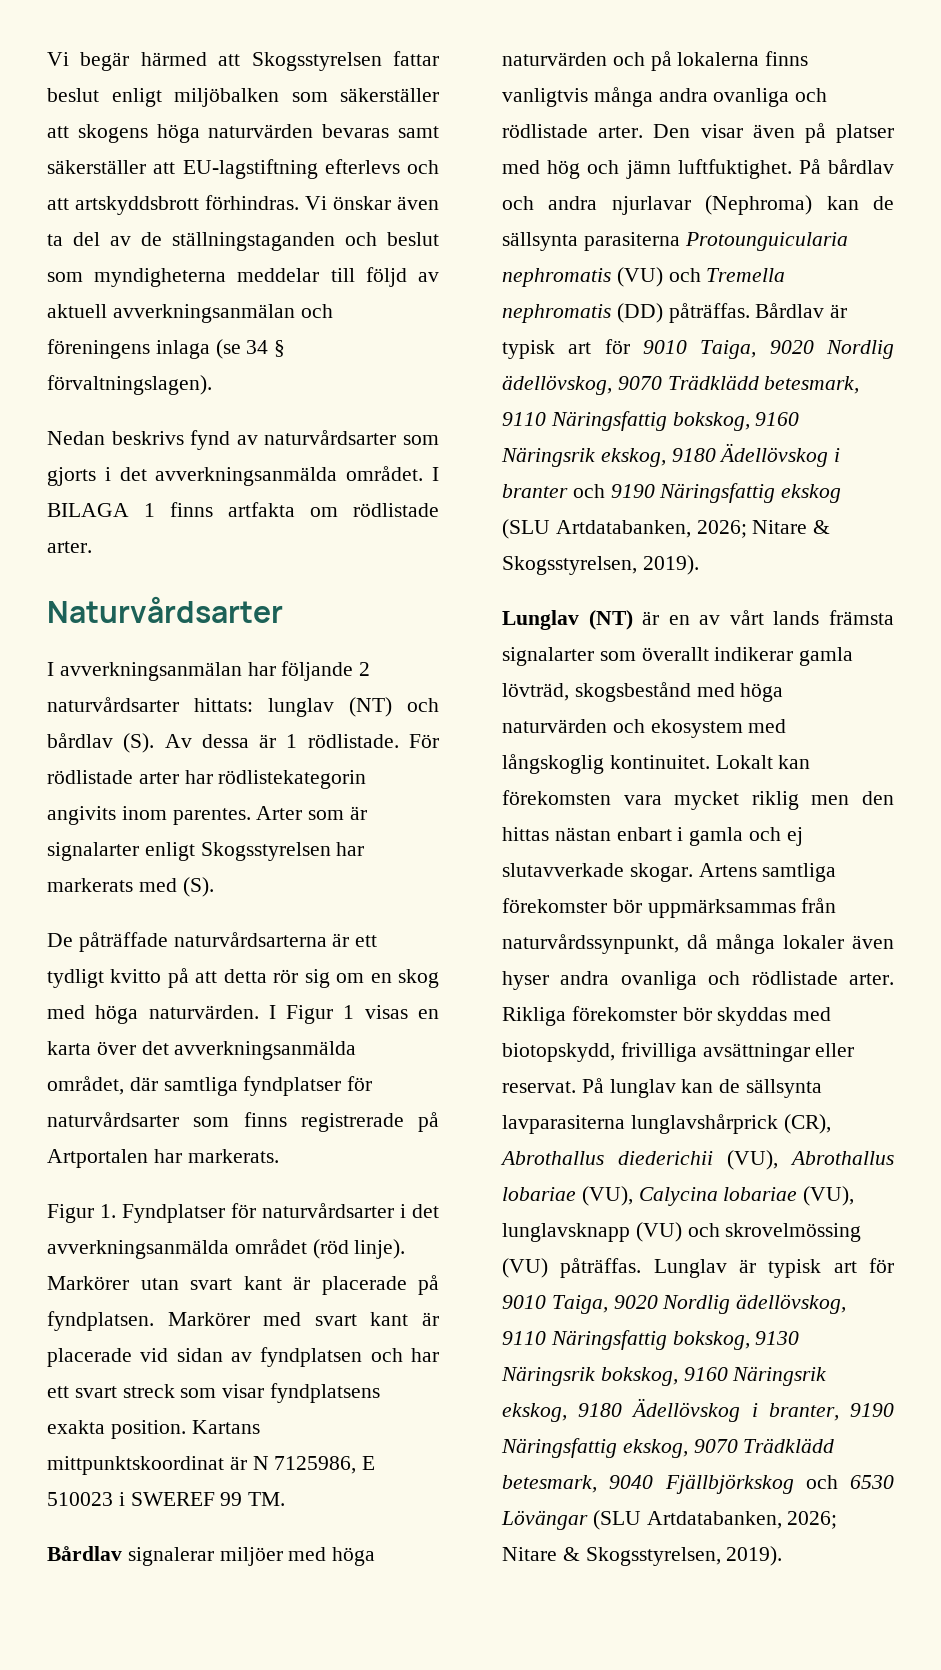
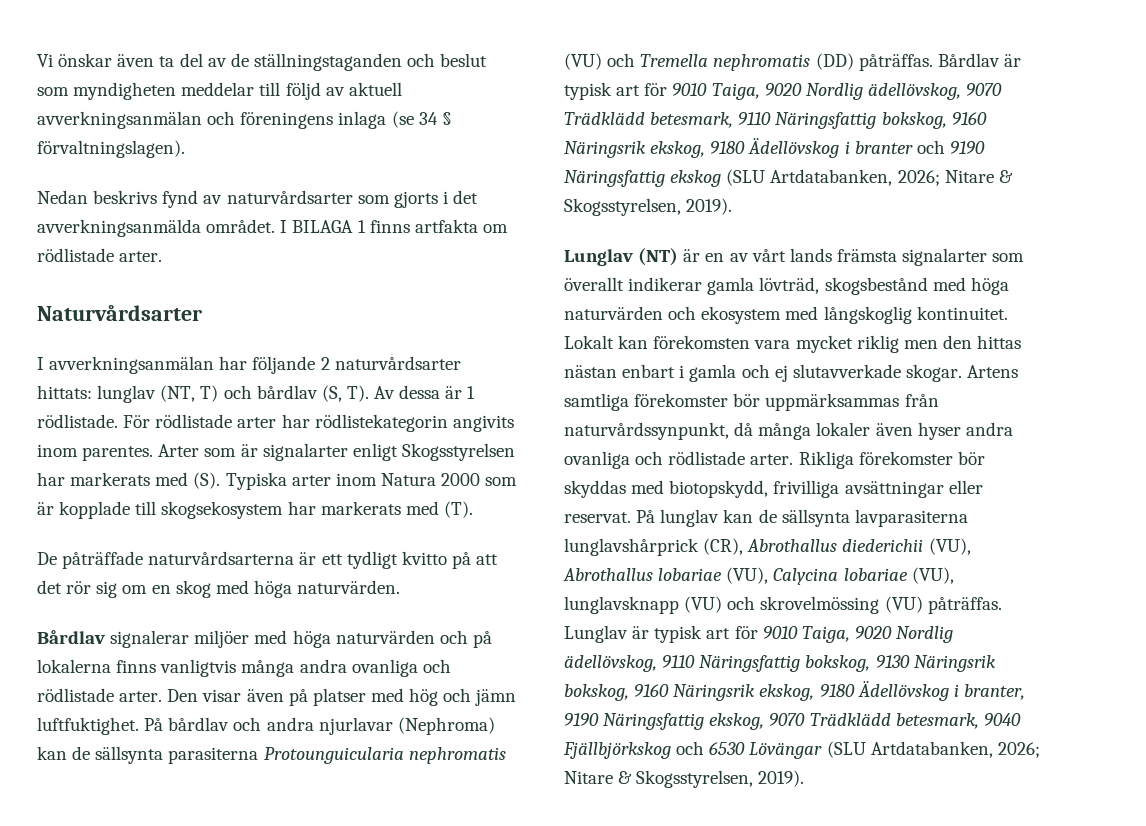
- Vi begär härmed att Skogsstyrelsen fattar beslut enligt miljöbalken som säkerställer att skogens höga naturvärden bevaras samt säkerställer att EU-lagstiftning efterlevs och att artskyddsbrott förhindras. Vi önskar även ta del av de ställningstaganden och beslut som myndigheterna meddelar till följd av aktuell avverkningsanmälan och föreningens inlaga (se 34 § förvaltningslagen).
+ Vi önskar även ta del av de ställningstaganden och beslut som myndigheten meddelar till följd av aktuell avverkningsanmälan och föreningens inlaga (se 34 § förvaltningslagen).
- I avverkningsanmälan har följande 2 naturvårdsarter hittats: lunglav (NT) och bårdlav (S). Av dessa är 1 rödlistade.
+ I avverkningsanmälan har följande 2 naturvårdsarter hittats: lunglav (NT, T) och bårdlav (S, T). Av dessa är 1 rödlistade.
- Arter som är signalarter enligt Skogsstyrelsen har markerats med (S).
+ Arter som är signalarter enligt Skogsstyrelsen har markerats med (S). Typiska arter inom Natura 2000 som är kopplade till skogsekosystem har markerats med (T).
- De påträffade naturvårdsarterna är ett tydligt kvitto på att detta rör sig om en skog med höga naturvärden. I Figur 1 visas en karta över det avverkningsanmälda området, där samtliga fyndplatser för naturvårdsarter som finns registrerade på Artportalen har markerats.
- Figur 1. Fyndplatser för naturvårdsarter i det avverkningsanmälda området (röd linje). Markörer utan svart kant är placerade på fyndplatsen. Markörer med svart kant är placerade vid sidan av fyndplatsen och har ett svart streck som visar fyndplatsens exakta position. Kartans mittpunktskoordinat är N 7125986, E 510023 i SWEREF 99 TM.
+ De påträffade naturvårdsarterna är ett tydligt kvitto på att det rör sig om en skog med höga naturvärden.

